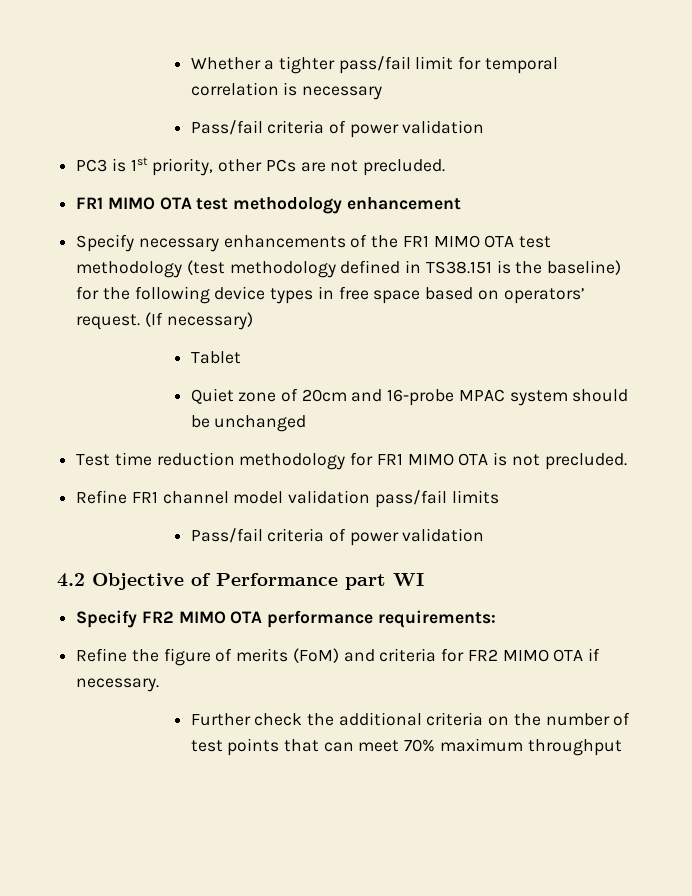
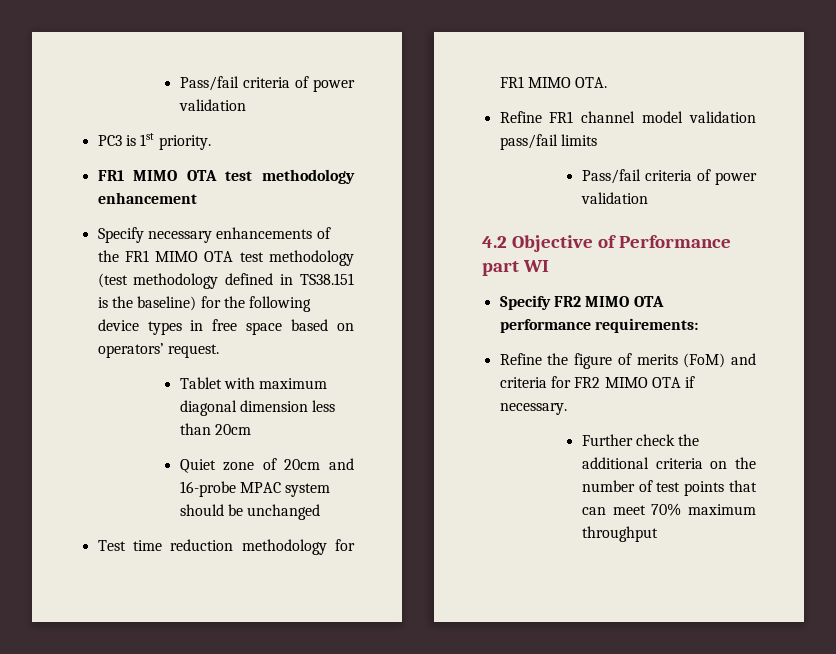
- Whether a tighter pass/fail limit for temporal correlation is necessary
- PC3 is 1st priority, other PCs are not precluded.
+ PC3 is 1st priority.
- (If necessary)
- Tablet
+ Tablet with maximum diagonal dimension less than 20cm
- Test time reduction methodology for FR1 MIMO OTA is not precluded.
+ Test time reduction methodology for FR1 MIMO OTA.

